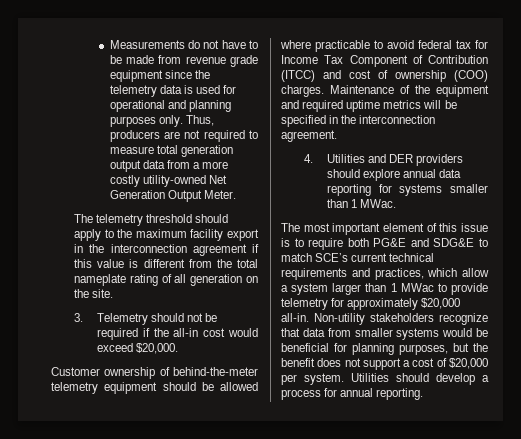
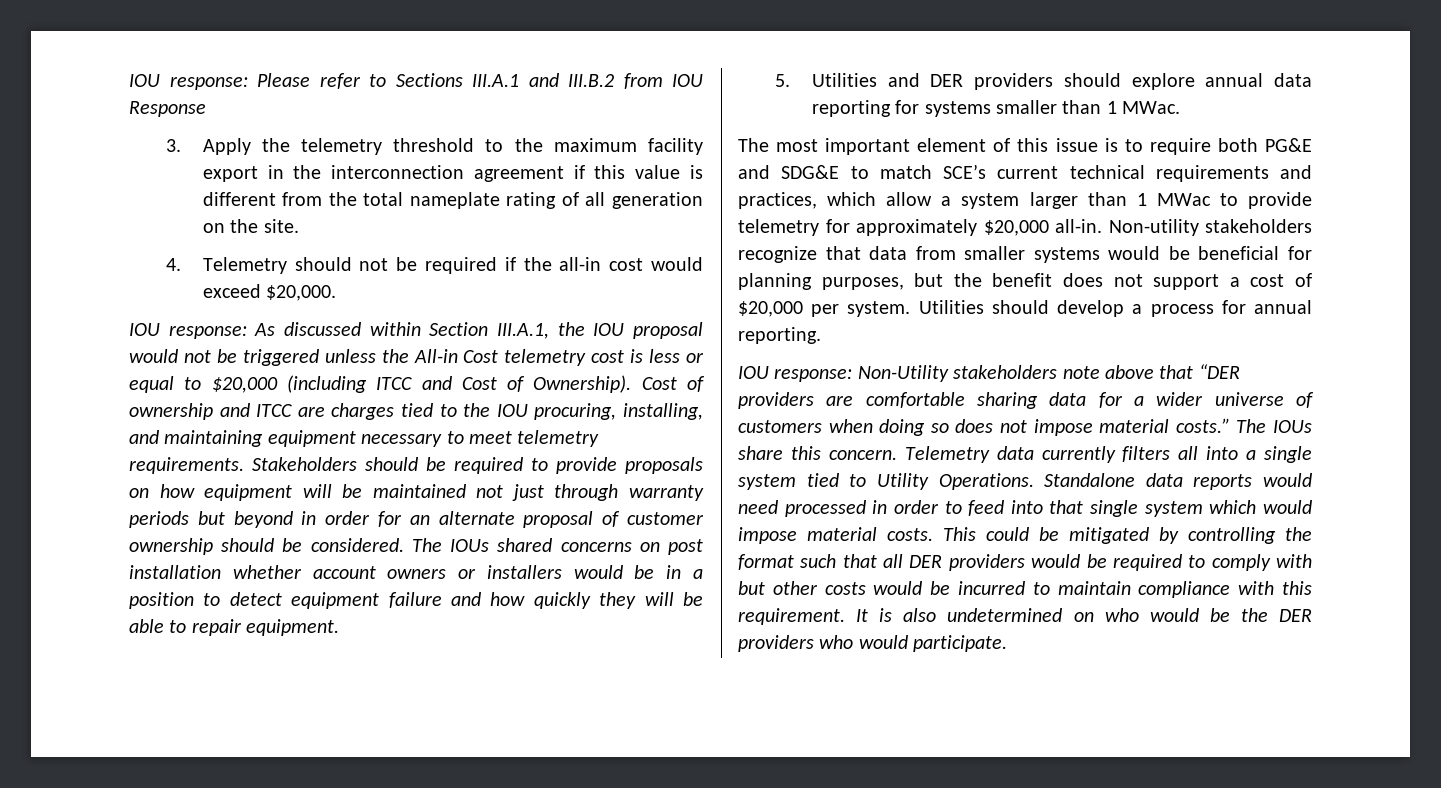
- Measurements do not have to be made from revenue grade equipment since the telemetry data is used for operational and planning purposes only. Thus, producers are not required to measure total generation output data from a more costly utility-owned Net Generation Output Meter.
- The telemetry threshold should apply to the maximum facility export in the interconnection agreement if this value is different from the total nameplate rating of all generation on the site.
+ IOU response: Please refer to Sections III.A.1 and III.B.2 from IOU Response
+ 3. Apply the telemetry threshold to the maximum facility export in the interconnection agreement if this value is different from the total nameplate rating of all generation on the site.
- 3. Telemetry should not be required if the all-in cost would exceed $20,000.
+ 4. Telemetry should not be required if the all-in cost would exceed $20,000.
- Customer ownership of behind-the-meter telemetry equipment should be allowed where practicable to avoid federal tax for Income Tax Component of Contribution (ITCC) and cost of ownership (COO) charges. Maintenance of the equipment and required uptime metrics will be specified in the interconnection agreement.
- 4. Utilities and DER providers should explore annual data reporting for systems smaller than 1 MWac.
+ IOU response: As discussed within Section III.A.1, the IOU proposal would not be triggered unless the All-in Cost telemetry cost is less or equal to $20,000 (including ITCC and Cost of Ownership). Cost of ownership and ITCC are charges tied to the IOU procuring, installing, and maintaining equipment necessary to meet telemetry requirements. Stakeholders should be required to provide proposals on how equipment will be maintained not just through warranty periods but beyond in order for an alternate proposal of customer ownership should be considered. The IOUs shared concerns on post installation whether account owners or installers would be in a position to detect equipment failure and how quickly they will be able to repair equipment.
+ 5. Utilities and DER providers should explore annual data reporting for systems smaller than 1 MWac.
+ IOU response: Non-Utility stakeholders note above that “DER providers are comfortable sharing data for a wider universe of customers when doing so does not impose material costs.” The IOUs share this concern. Telemetry data currently filters all into a single system tied to Utility Operations. Standalone data reports would need processed in order to feed into that single system which would impose material costs. This could be mitigated by controlling the format such that all DER providers would be required to comply with but other costs would be incurred to maintain compliance with this requirement. It is also undetermined on who would be the DER providers who would participate.

